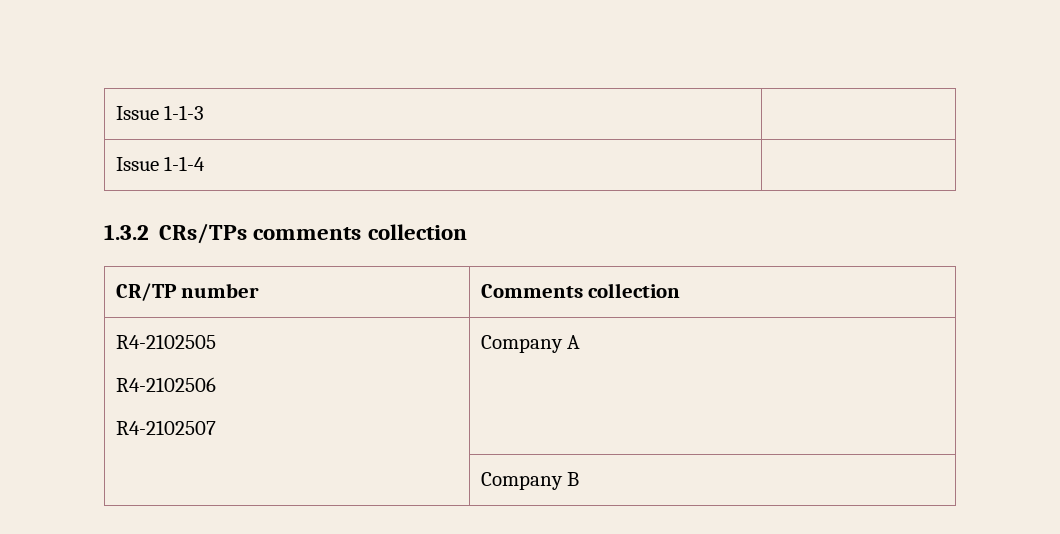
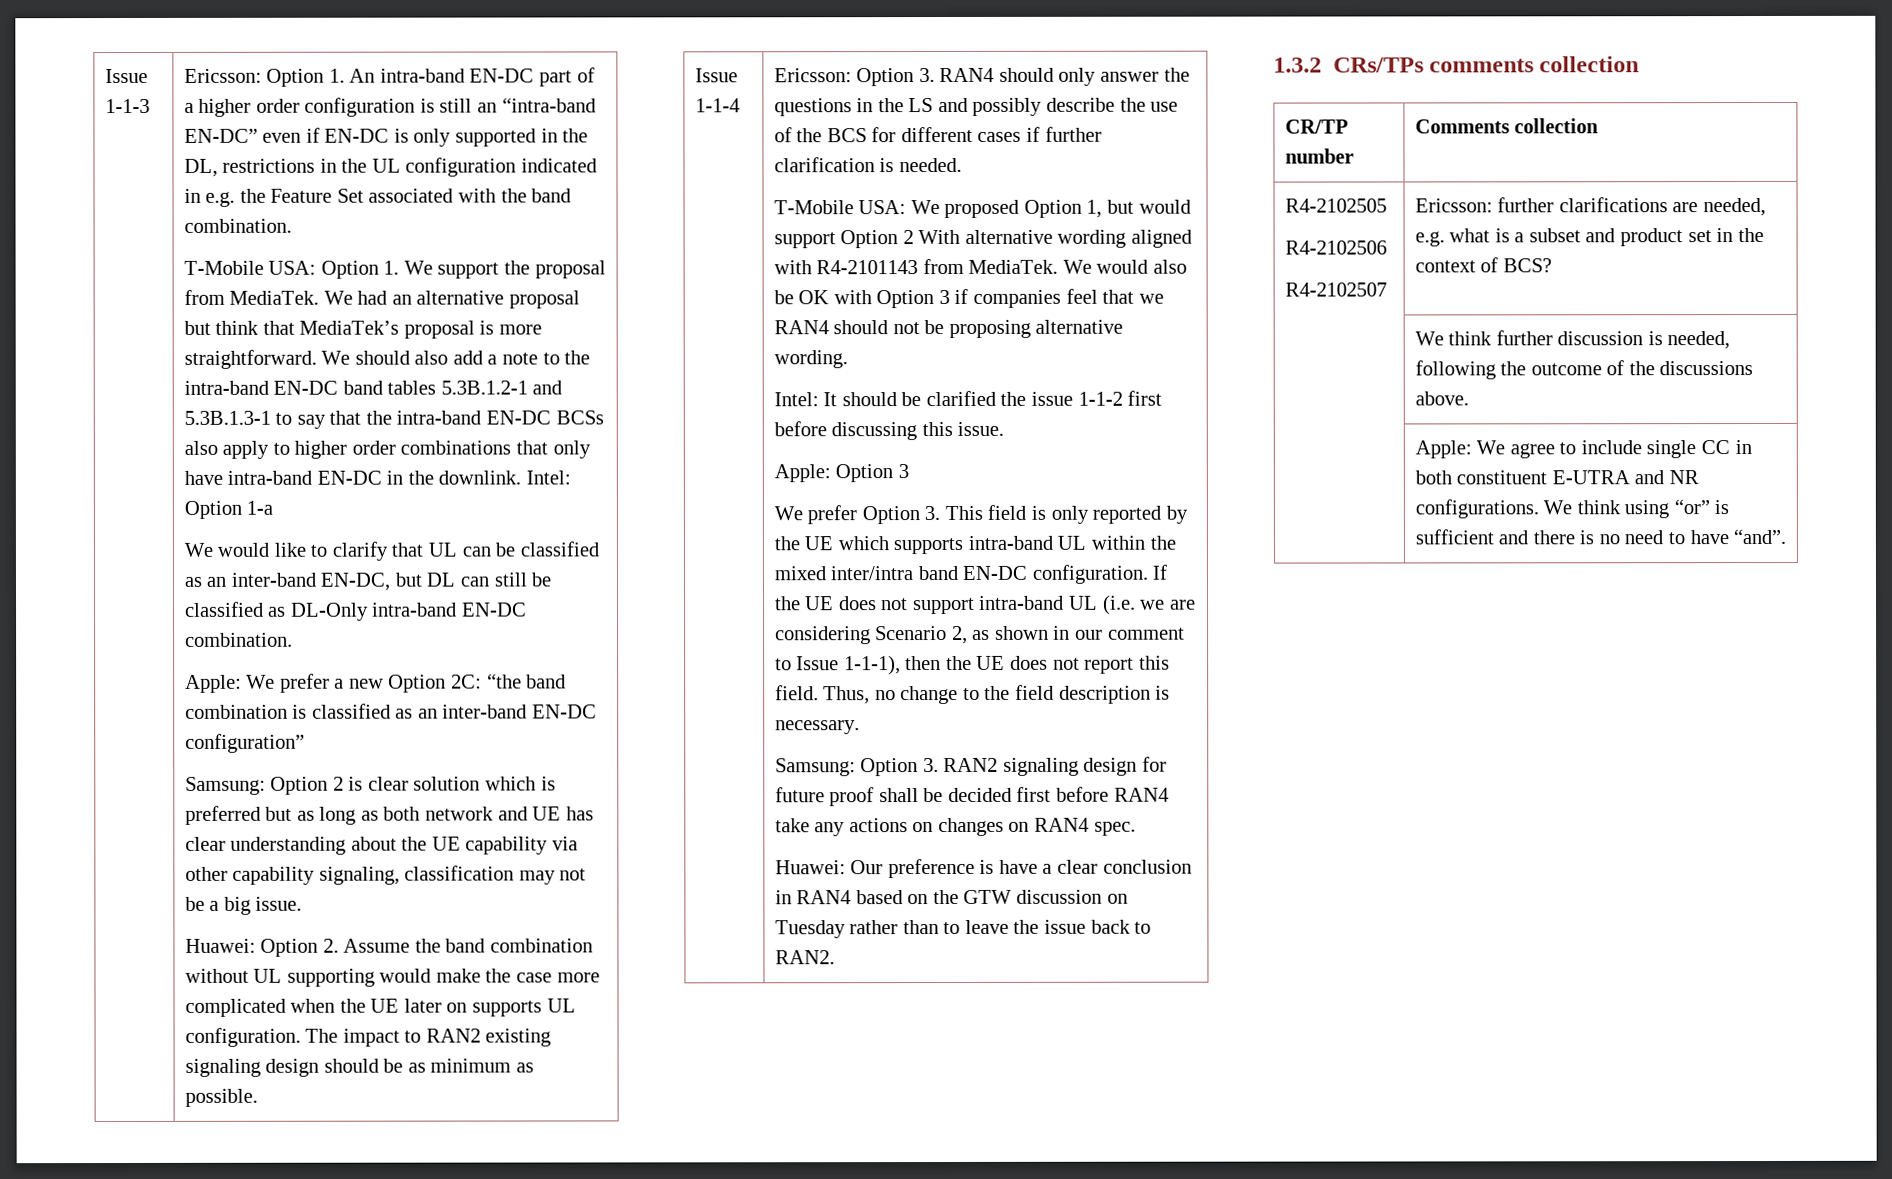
- Issue 1-1-4 |
+ Ericsson: Option 1. An intra-band EN-DC part of a higher order configuration is still an “intra-band EN-DC” even if EN-DC is only supported in the DL, restrictions in the UL configuration indicated in e.g. the Feature Set associated with the band combination.
+ T-Mobile USA: Option 1. We support the proposal from MediaTek. We had an alternative proposal but think that MediaTek’s proposal is more straightforward. We should also add a note to the intra-band EN-DC band tables 5.3B.1.2-1 and 5.3B.1.3-1 to say that the intra-band EN-DC BCSs also apply to higher order combinations that only have intra-band EN-DC in the downlink. Intel: Option 1-a
+ We would like to clarify that UL can be classified as an inter-band EN-DC, but DL can still be classified as DL-Only intra-band EN-DC combination.
+ Apple: We prefer a new Option 2C: “the band combination is classified as an inter-band EN-DC configuration”
+ Samsung: Option 2 is clear solution which is preferred but as long as both network and UE has clear understanding about the UE capability via other capability signaling, classification may not be a big issue.
+ Huawei: Option 2. Assume the band combination without UL supporting would make the case more complicated when the UE later on supports UL configuration. The impact to RAN2 existing signaling design should be as minimum as possible.
+ Issue 1-1-4 | Ericsson: Option 3. RAN4 should only answer the questions in the LS and possibly describe the use of the BCS for different cases if further clarification is needed.
+ T-Mobile USA: We proposed Option 1, but would support Option 2 With alternative wording aligned with R4-2101143 from MediaTek. We would also be OK with Option 3 if companies feel that we RAN4 should not be proposing alternative wording.
+ Intel: It should be clarified the issue 1-1-2 first before discussing this issue.
+ Apple: Option 3
+ We prefer Option 3. This field is only reported by the UE which supports intra-band UL within the mixed inter/intra band EN-DC configuration. If the UE does not support intra-band UL (i.e. we are considering Scenario 2, as shown in our comment to Issue 1-1-1), then the UE does not report this field. Thus, no change to the field description is necessary.
+ Samsung: Option 3. RAN2 signaling design for future proof shall be decided first before RAN4 take any actions on changes on RAN4 spec.
+ Huawei: Our preference is have a clear conclusion in RAN4 based on the GTW discussion on Tuesday rather than to leave the issue back to RAN2.
  R4-2102505
  R4-2102506
- R4-2102507 | Company A
- | Company B
+ R4-2102507 | Ericsson: further clarifications are needed, e.g. what is a subset and product set in the context of BCS?
+ | We think further discussion is needed, following the outcome of the discussions above.
+ | Apple: We agree to include single CC in both constituent E-UTRA and NR configurations. We think using “or” is sufficient and there is no need to have “and”.

